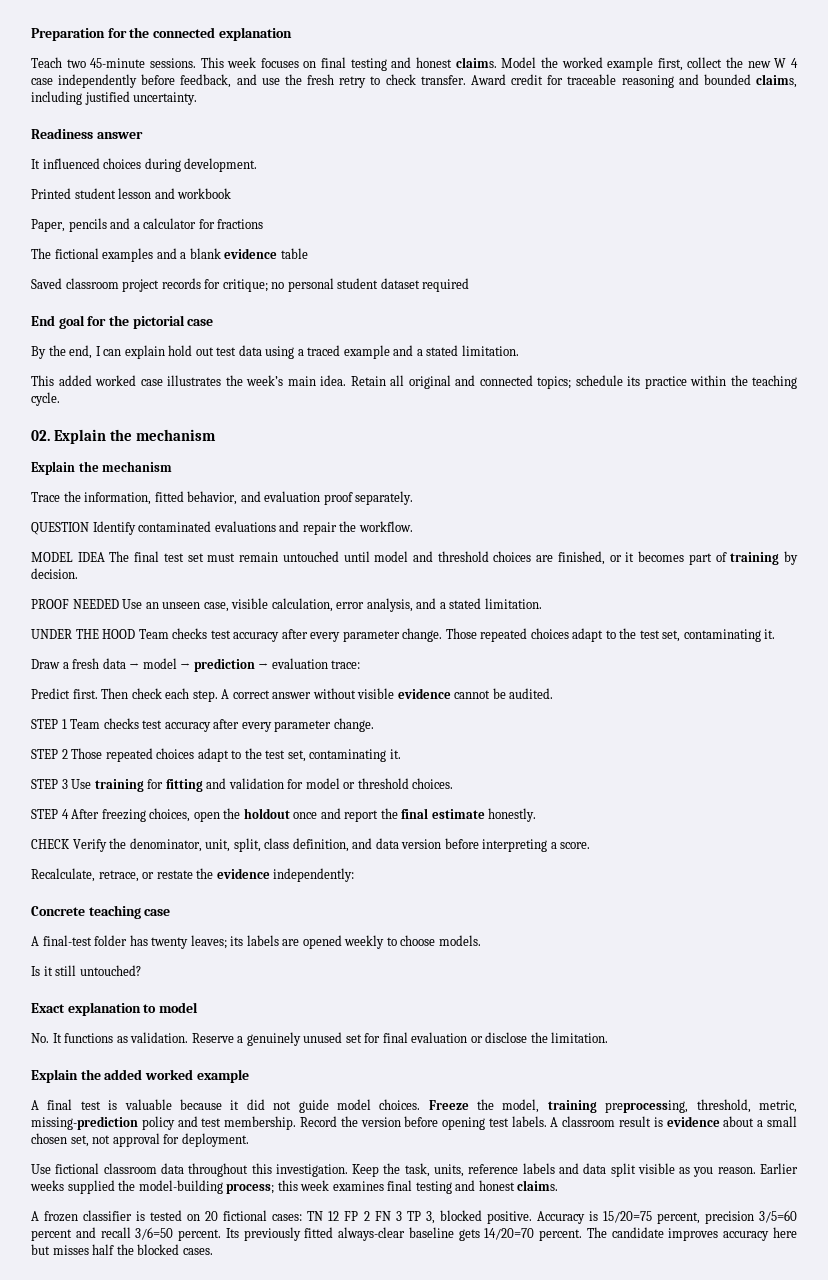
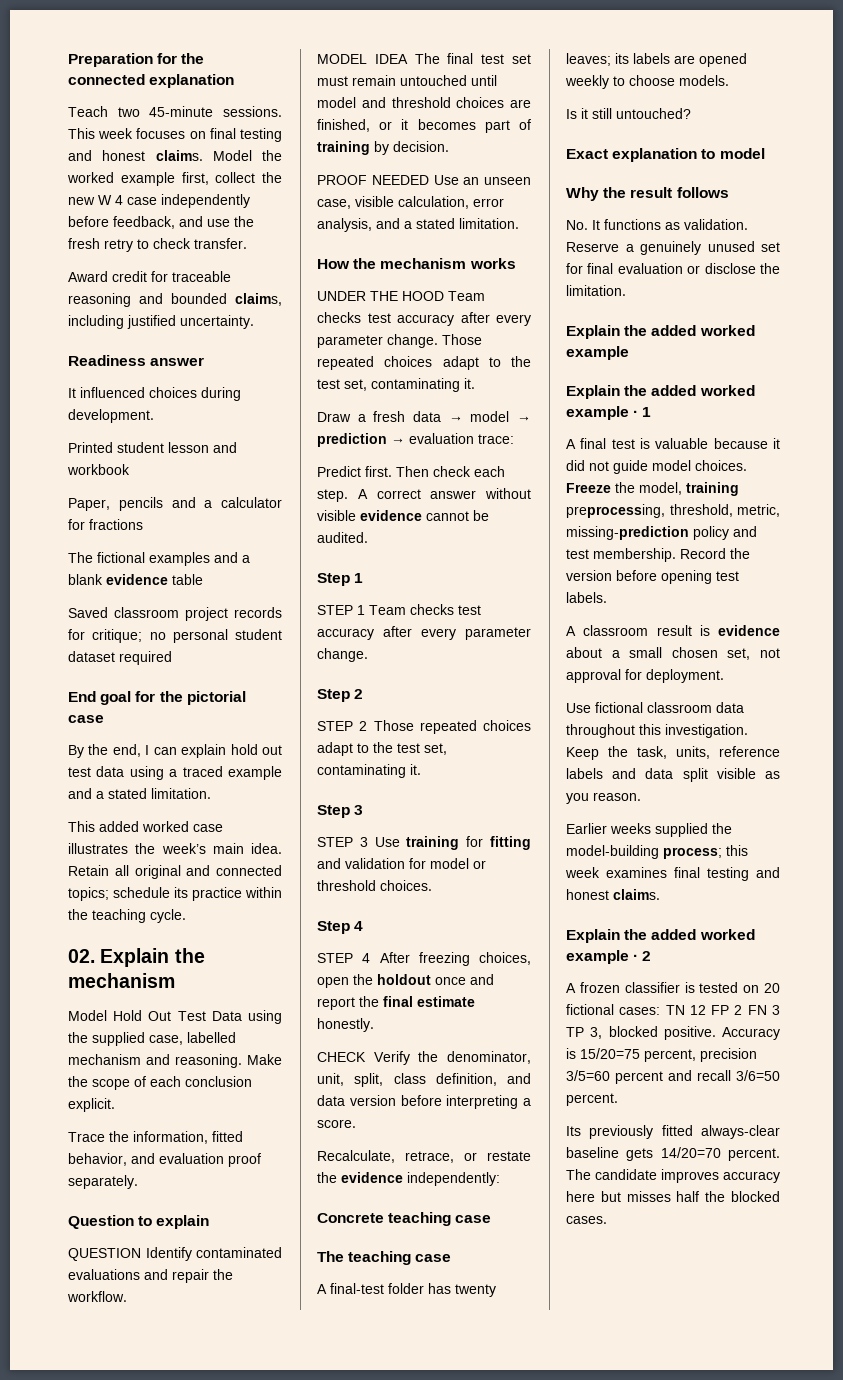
- Model the worked example first, collect the new W 4 case independently before feedback, and use the fresh retry to check transfer. Award credit for traceable reasoning and bounded claims, including justified uncertainty.
+ Model the worked example first, collect the new W 4 case independently before feedback, and use the fresh retry to check transfer.
+ Award credit for traceable reasoning and bounded claims, including justified uncertainty.
  02. Explain the mechanism
- Explain the mechanism
+ Model Hold Out Test Data using the supplied case, labelled mechanism and reasoning. Make the scope of each conclusion explicit.
+ Question to explain
+ How the mechanism works
+ Step 1
+ Step 2
+ Step 3
+ Step 4
+ The teaching case
+ Why the result follows
+ Explain the added worked example · 1
- Record the version before opening test labels. A classroom result is evidence about a small chosen set, not approval for deployment.
+ Record the version before opening test labels.
+ A classroom result is evidence about a small chosen set, not approval for deployment.
- Keep the task, units, reference labels and data split visible as you reason. Earlier weeks supplied the model-building process; this week examines final testing and honest claims.
+ Keep the task, units, reference labels and data split visible as you reason.
+ Earlier weeks supplied the model-building process; this week examines final testing and honest claims.
+ Explain the added worked example · 2
- Accuracy is 15/20=75 percent, precision 3/5=60 percent and recall 3/6=50 percent. Its previously fitted always-clear baseline gets 14/20=70 percent.
+ Accuracy is 15/20=75 percent, precision 3/5=60 percent and recall 3/6=50 percent.
+ Its previously fitted always-clear baseline gets 14/20=70 percent.

